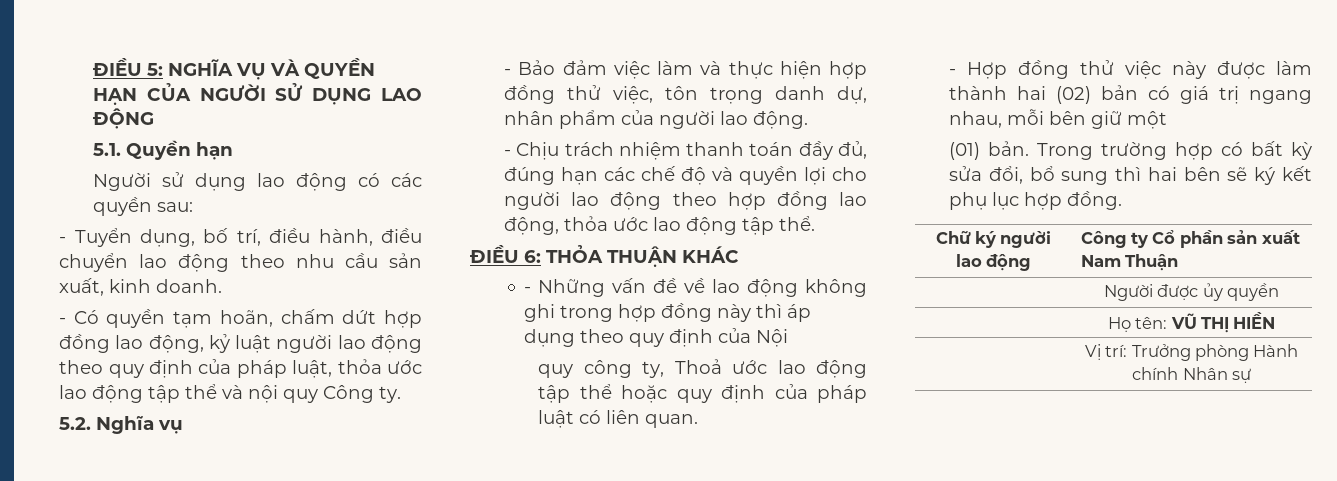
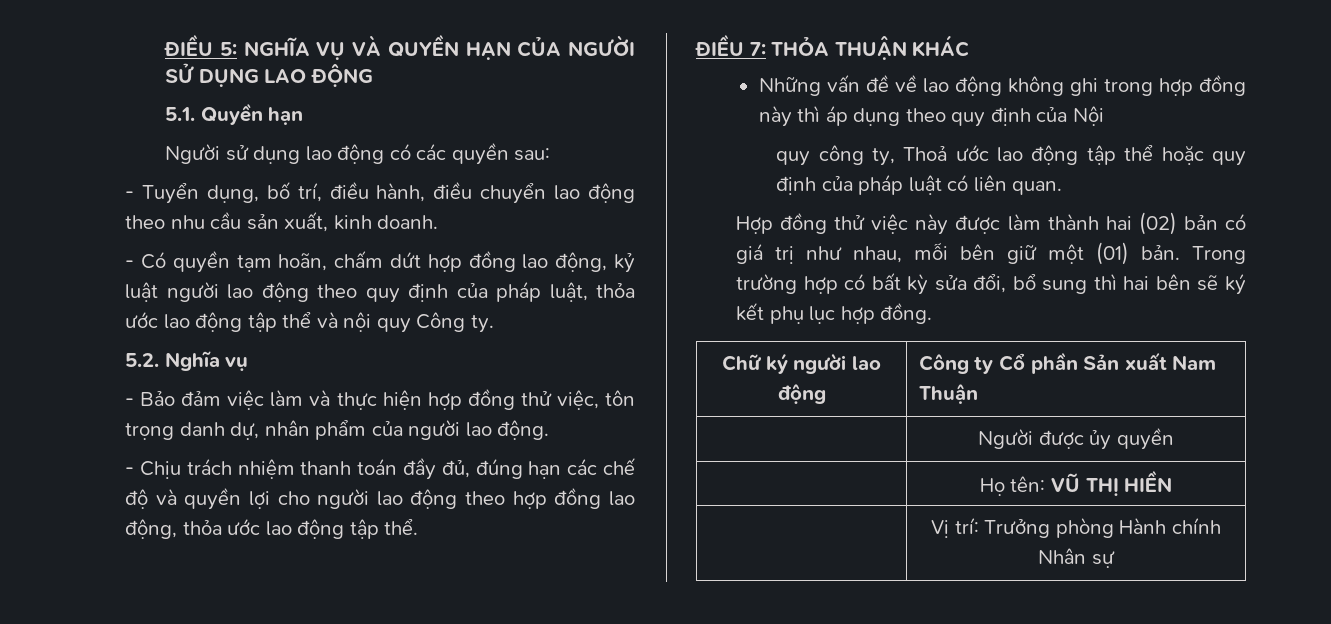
- ĐIỀU 6: THỎA THUẬN KHÁC
+ ĐIỀU 7: THỎA THUẬN KHÁC
- - Những vấn đề về lao động không ghi trong hợp đồng này thì áp dụng theo quy định của Nội
+ Những vấn đề về lao động không ghi trong hợp đồng này thì áp dụng theo quy định của Nội
- - Hợp đồng thử việc này được làm thành hai (02) bản có giá trị ngang nhau, mỗi bên giữ một
- (01) bản.
+ Hợp đồng thử việc này được làm thành hai (02) bản có giá trị như nhau, mỗi bên giữ một (01) bản.
- Chữ ký người lao động | Công ty Cổ phần sản xuất Nam Thuận
+ Chữ ký người lao động | Công ty Cổ phần Sản xuất Nam Thuận

